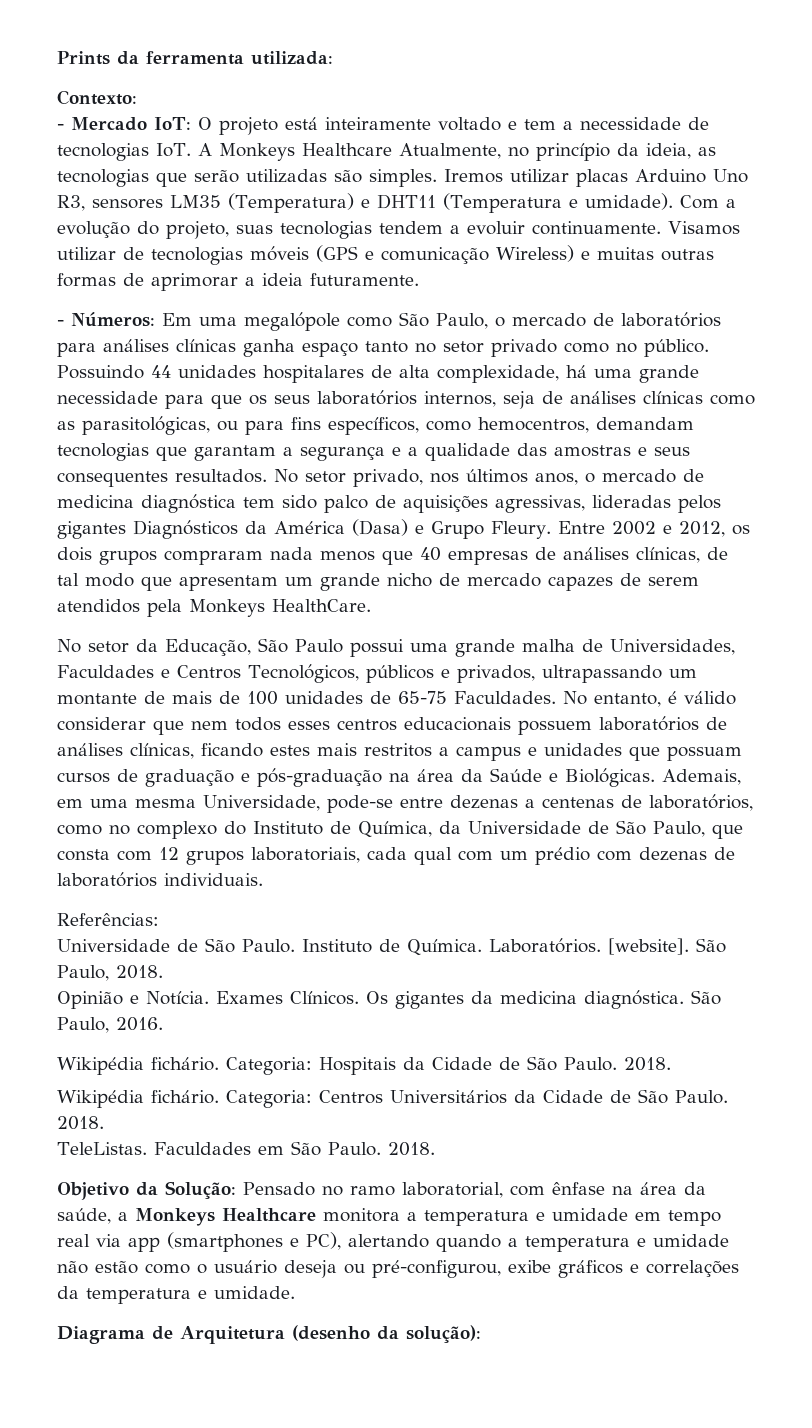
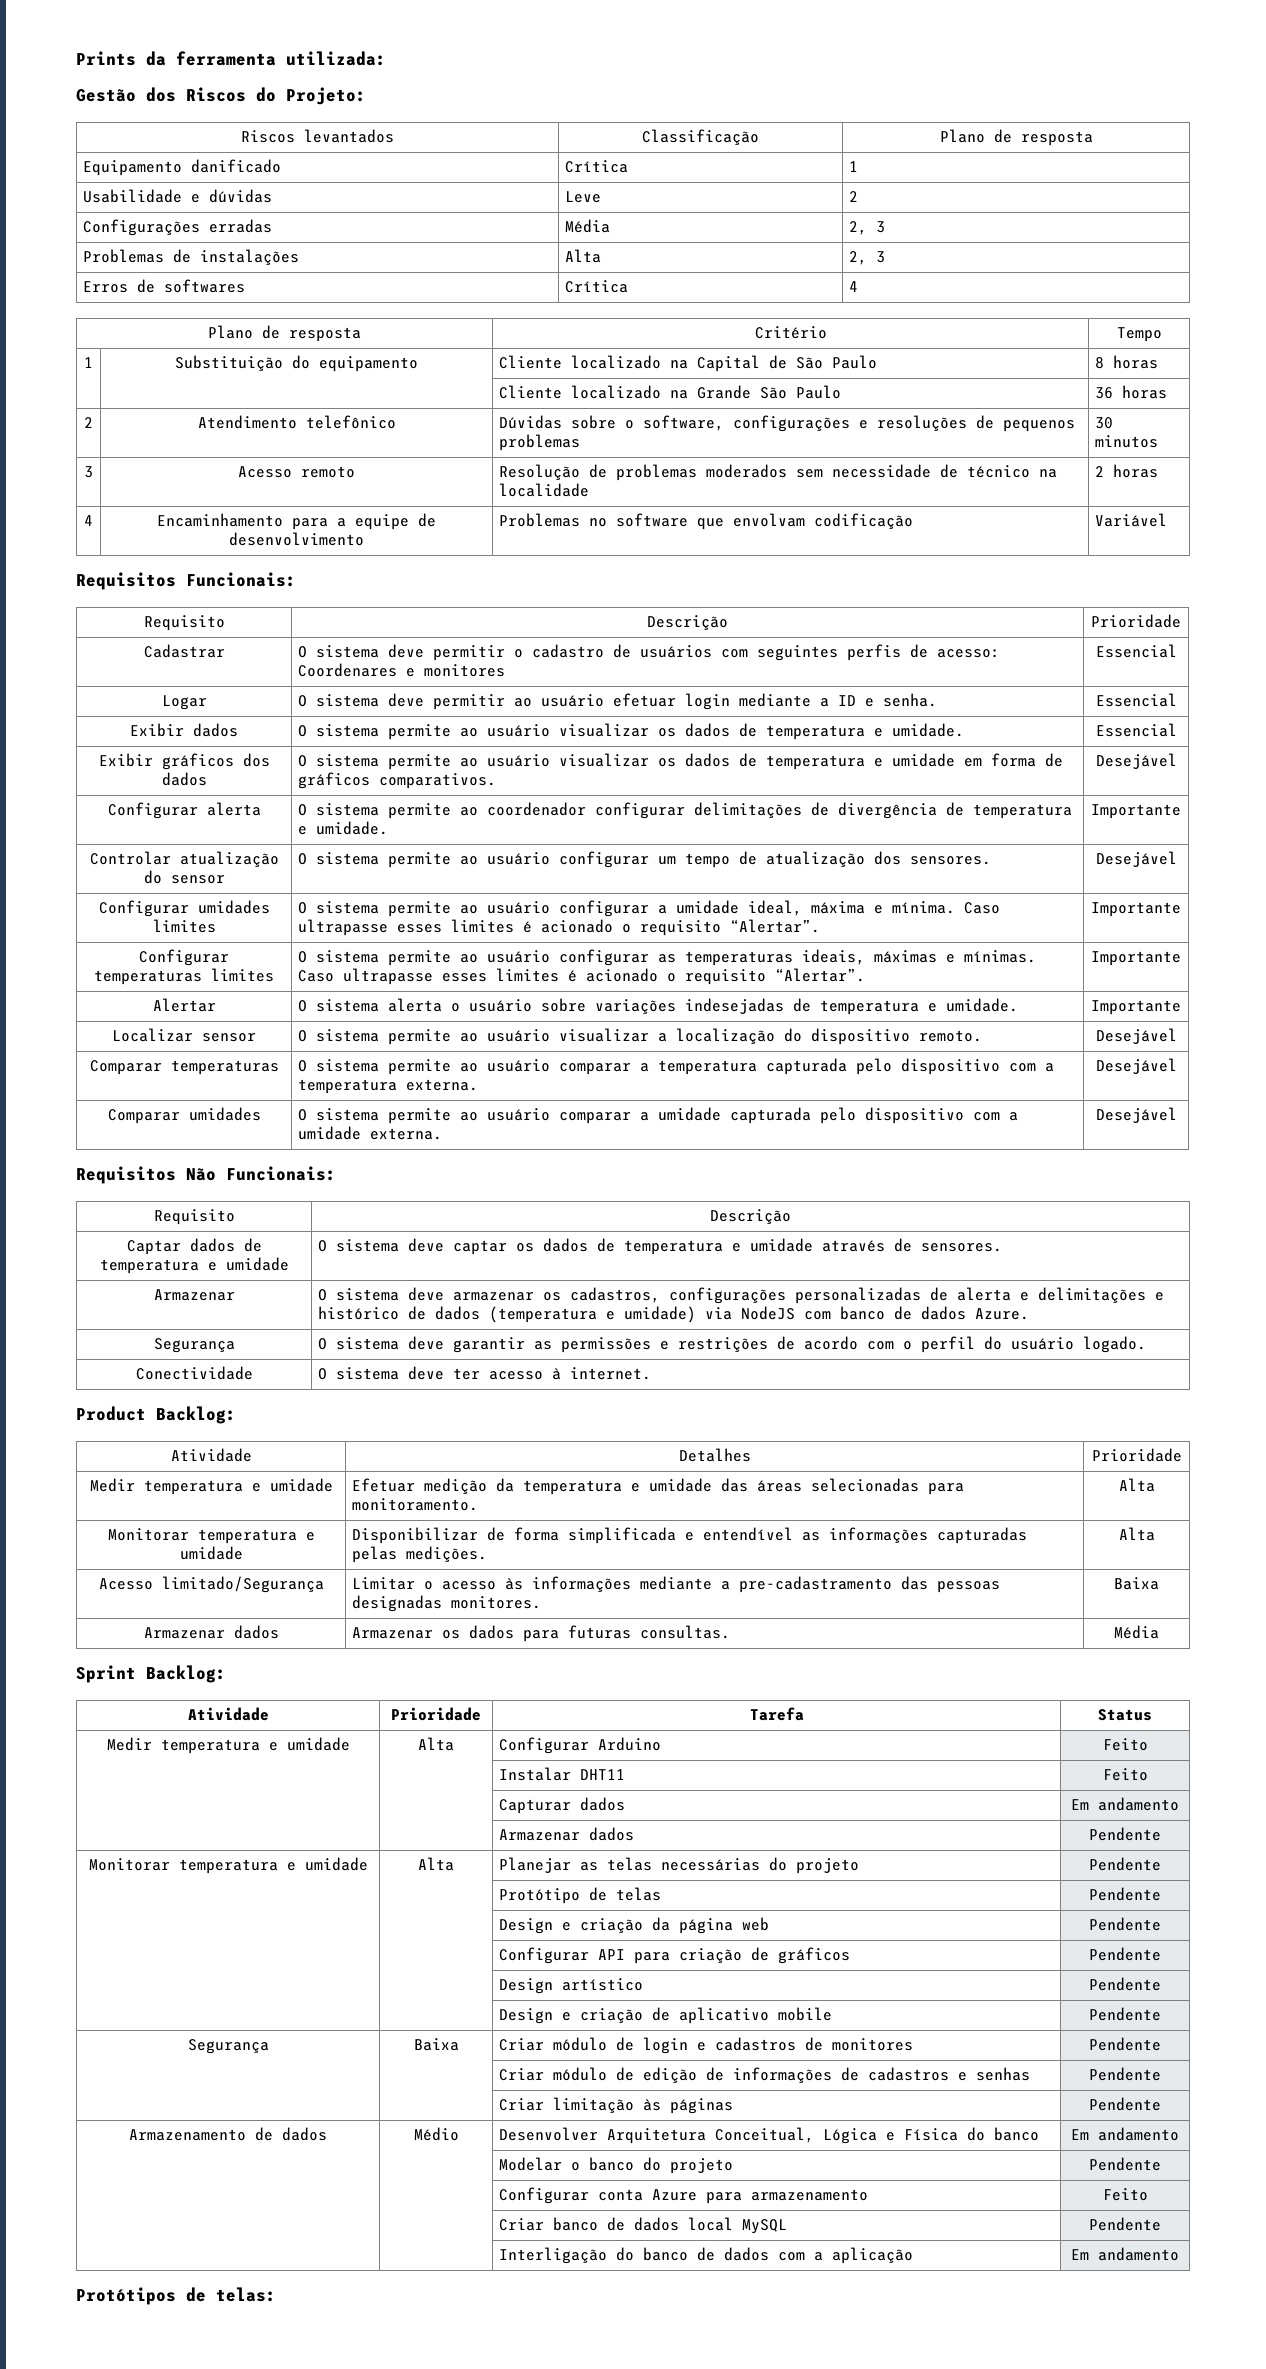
- Contexto:
- - Mercado IoT: O projeto está inteiramente voltado e tem a necessidade de tecnologias IoT. A Monkeys Healthcare Atualmente, no princípio da ideia, as tecnologias que serão utilizadas são simples. Iremos utilizar placas Arduino Uno R3, sensores LM35 (Temperatura) e DHT11 (Temperatura e umidade). Com a evolução do projeto, suas tecnologias tendem a evoluir continuamente. Visamos utilizar de tecnologias móveis (GPS e comunicação Wireless) e muitas outras formas de aprimorar a ideia futuramente.
- - Números: Em uma megalópole como São Paulo, o mercado de laboratórios para análises clínicas ganha espaço tanto no setor privado como no público. Possuindo 44 unidades hospitalares de alta complexidade, há uma grande necessidade para que os seus laboratórios internos, seja de análises clínicas como as parasitológicas, ou para fins específicos, como hemocentros, demandam tecnologias que garantam a segurança e a qualidade das amostras e seus consequentes resultados. No setor privado, nos últimos anos, o mercado de medicina diagnóstica tem sido palco de aquisições agressivas, lideradas pelos gigantes Diagnósticos da América (Dasa) e Grupo Fleury. Entre 2002 e 2012, os dois grupos compraram nada menos que 40 empresas de análises clínicas, de tal modo que apresentam um grande nicho de mercado capazes de serem atendidos pela Monkeys HealthCare.
- No setor da Educação, São Paulo possui uma grande malha de Universidades, Faculdades e Centros Tecnológicos, públicos e privados, ultrapassando um montante de mais de 100 unidades de 65-75 Faculdades. No entanto, é válido considerar que nem todos esses centros educacionais possuem laboratórios de análises clínicas, ficando estes mais restritos a campus e unidades que possuam cursos de graduação e pós-graduação na área da Saúde e Biológicas. Ademais, em uma mesma Universidade, pode-se entre dezenas a centenas de laboratórios, como no complexo do Instituto de Química, da Universidade de São Paulo, que consta com 12 grupos laboratoriais, cada qual com um prédio com dezenas de laboratórios individuais.
- Referências:
- Universidade de São Paulo. Instituto de Química. Laboratórios. [website]. São Paulo, 2018.
- Opinião e Notícia. Exames Clínicos. Os gigantes da medicina diagnóstica. São Paulo, 2016.
- Wikipédia fichário. Categoria: Hospitais da Cidade de São Paulo. 2018.
- Wikipédia fichário. Categoria: Centros Universitários da Cidade de São Paulo. 2018.
- TeleListas. Faculdades em São Paulo. 2018.
- Objetivo da Solução: Pensado no ramo laboratorial, com ênfase na área da saúde, a Monkeys Healthcare monitora a temperatura e umidade em tempo real via app (smartphones e PC), alertando quando a temperatura e umidade não estão como o usuário deseja ou pré-configurou, exibe gráficos e correlações da temperatura e umidade.
- Diagrama de Arquitetura (desenho da solução):
+ Gestão dos Riscos do Projeto:
+ Riscos levantados | Classificação | Plano de resposta
+ Equipamento danificado | Crítica | 1
+ Usabilidade e dúvidas | Leve | 2
+ Configurações erradas | Média | 2, 3
+ Problemas de instalações | Alta | 2, 3
+ Erros de softwares | Crítica | 4
+ Plano de resposta | Critério | Tempo
+ 1 | Substituição do equipamento | Cliente localizado na Capital de São Paulo | 8 horas
+ | | Cliente localizado na Grande São Paulo | 36 horas
+ 2 | Atendimento telefônico | Dúvidas sobre o software, configurações e resoluções de pequenos problemas | 30 minutos
+ 3 | Acesso remoto | Resolução de problemas moderados sem necessidade de técnico na localidade | 2 horas
+ 4 | Encaminhamento para a equipe de desenvolvimento | Problemas no software que envolvam codificação | Variável
+ Requisitos Funcionais:
+ Requisito | Descrição | Prioridade
+ Cadastrar | O sistema deve permitir o cadastro de usuários com seguintes perfis de acesso: Coordenares e monitores | Essencial
+ Logar | O sistema deve permitir ao usuário efetuar login mediante a ID e senha. | Essencial
+ Exibir dados | O sistema permite ao usuário visualizar os dados de temperatura e umidade. | Essencial
+ Exibir gráficos dos dados | O sistema permite ao usuário visualizar os dados de temperatura e umidade em forma de gráficos comparativos. | Desejável
+ Configurar alerta | O sistema permite ao coordenador configurar delimitações de divergência de temperatura e umidade. | Importante
+ Controlar atualização do sensor | O sistema permite ao usuário configurar um tempo de atualização dos sensores. | Desejável
+ Configurar umidades limites | O sistema permite ao usuário configurar a umidade ideal, máxima e mínima. Caso ultrapasse esses limites é acionado o requisito “Alertar”. | Importante
+ Configurar temperaturas limites | O sistema permite ao usuário configurar as temperaturas ideais, máximas e mínimas. Caso ultrapasse esses limites é acionado o requisito “Alertar”. | Importante
+ Alertar | O sistema alerta o usuário sobre variações indesejadas de temperatura e umidade. | Importante
+ Localizar sensor | O sistema permite ao usuário visualizar a localização do dispositivo remoto. | Desejável
+ Comparar temperaturas | O sistema permite ao usuário comparar a temperatura capturada pelo dispositivo com a temperatura externa. | Desejável
+ Comparar umidades | O sistema permite ao usuário comparar a umidade capturada pelo dispositivo com a umidade externa. | Desejável
+ Requisitos Não Funcionais:
+ Requisito | Descrição
+ Captar dados de temperatura e umidade | O sistema deve captar os dados de temperatura e umidade através de sensores.
+ Armazenar | O sistema deve armazenar os cadastros, configurações personalizadas de alerta e delimitações e histórico de dados (temperatura e umidade) via NodeJS com banco de dados Azure.
+ Segurança | O sistema deve garantir as permissões e restrições de acordo com o perfil do usuário logado.
+ Conectividade | O sistema deve ter acesso à internet.
+ Product Backlog:
+ Atividade | Detalhes | Prioridade
+ Medir temperatura e umidade | Efetuar medição da temperatura e umidade das áreas selecionadas para monitoramento. | Alta
+ Monitorar temperatura e umidade | Disponibilizar de forma simplificada e entendível as informações capturadas pelas medições. | Alta
+ Acesso limitado/Segurança | Limitar o acesso às informações mediante a pre-cadastramento das pessoas designadas monitores. | Baixa
+ Armazenar dados | Armazenar os dados para futuras consultas. | Média
+ Sprint Backlog:
+ Atividade | Prioridade | Tarefa | Status
+ Medir temperatura e umidade | Alta | Configurar Arduino | Feito
+ | | Instalar DHT11 | Feito
+ | | Capturar dados | Em andamento
+ | | Armazenar dados | Pendente
+ Monitorar temperatura e umidade | Alta | Planejar as telas necessárias do projeto | Pendente
+ | | Protótipo de telas | Pendente
+ | | Design e criação da página web | Pendente
+ | | Configurar API para criação de gráficos | Pendente
+ | | Design artístico | Pendente
+ | | Design e criação de aplicativo mobile | Pendente
+ Segurança | Baixa | Criar módulo de login e cadastros de monitores | Pendente
+ | | Criar módulo de edição de informações de cadastros e senhas | Pendente
+ | | Criar limitação às páginas | Pendente
+ Armazenamento de dados | Médio | Desenvolver Arquitetura Conceitual, Lógica e Física do banco | Em andamento
+ | | Modelar o banco do projeto | Pendente
+ | | Configurar conta Azure para armazenamento | Feito
+ | | Criar banco de dados local MySQL | Pendente
+ | | Interligação do banco de dados com a aplicação | Em andamento
+ Protótipos de telas:

